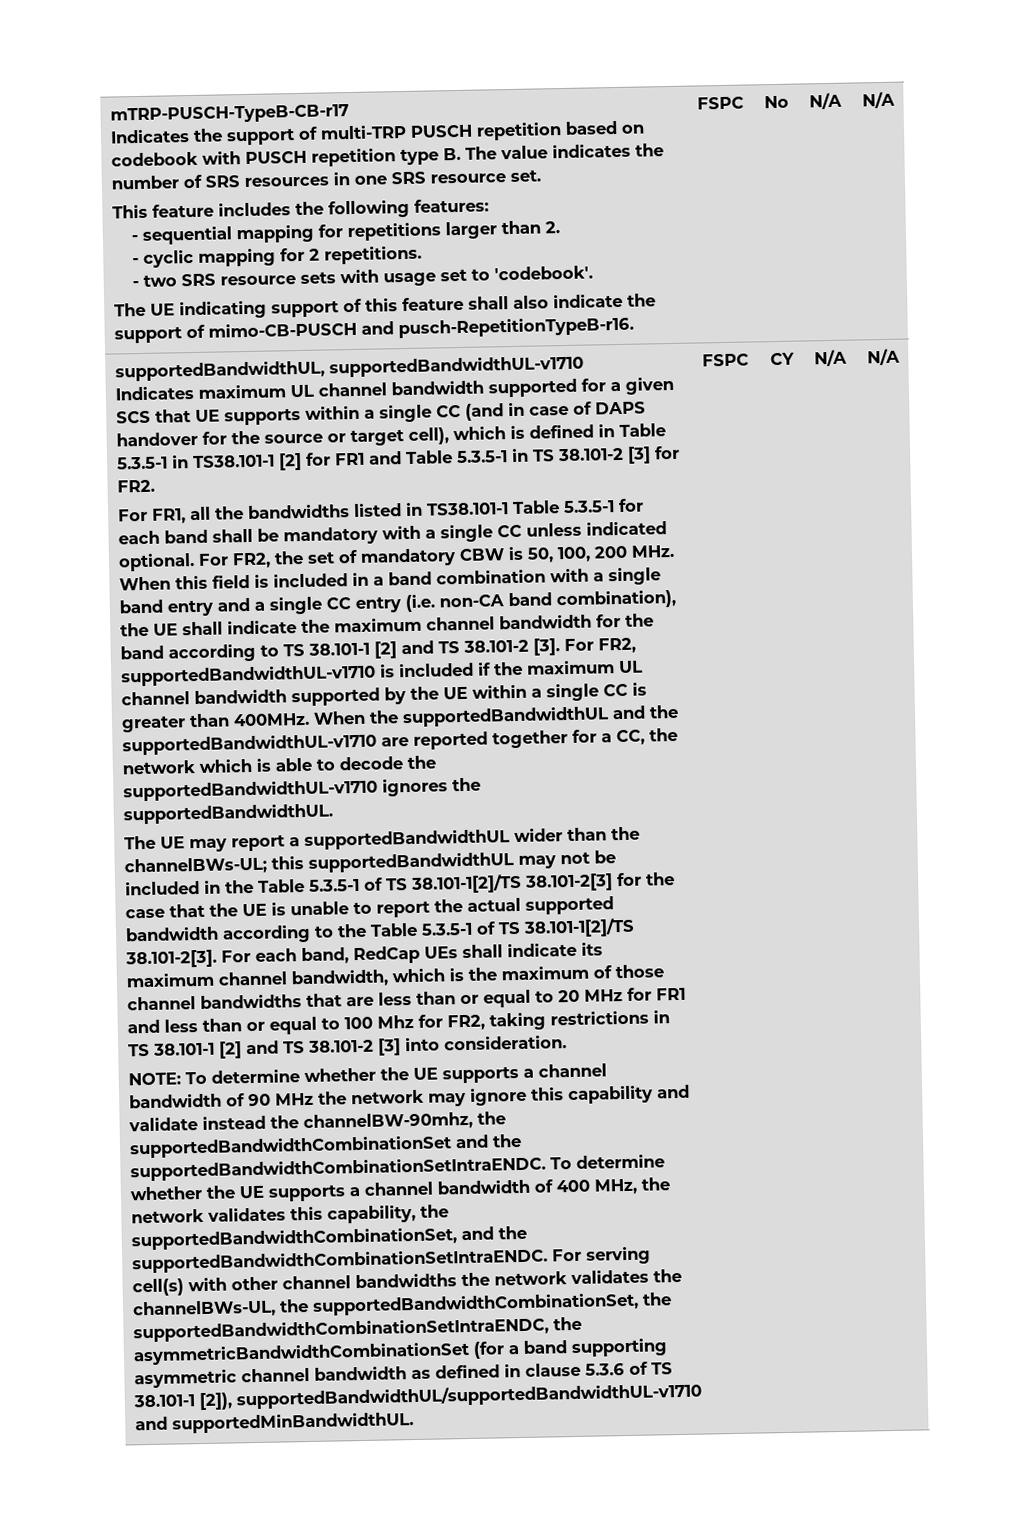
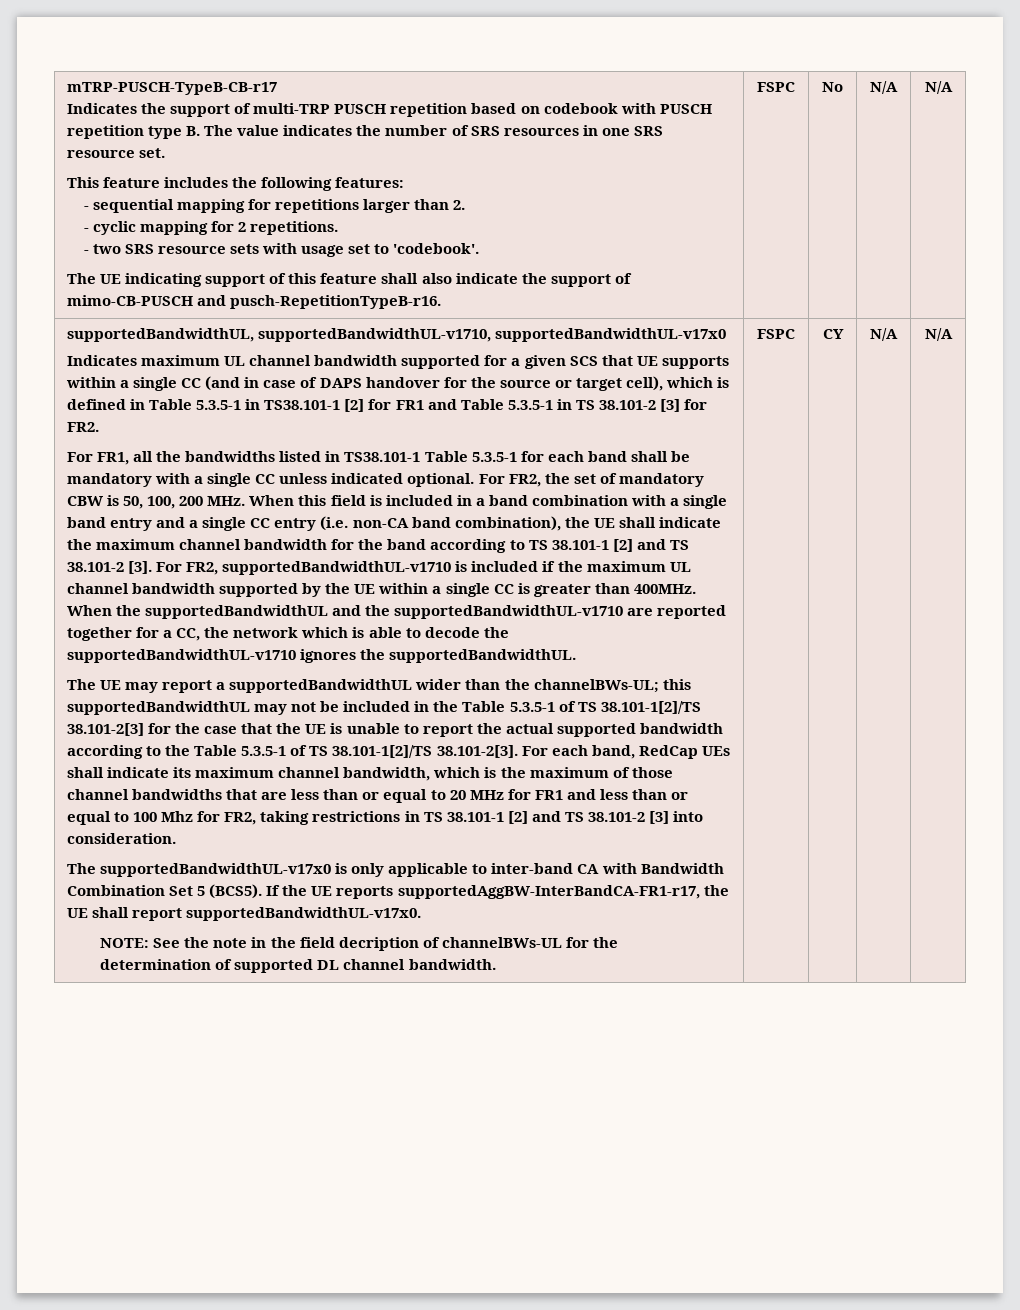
- supportedBandwidthUL, supportedBandwidthUL-v1710
+ supportedBandwidthUL, supportedBandwidthUL-v1710, supportedBandwidthUL-v17x0
- NOTE: To determine whether the UE supports a channel bandwidth of 90 MHz the network may ignore this capability and validate instead the channelBW-90mhz, the supportedBandwidthCombinationSet and the supportedBandwidthCombinationSetIntraENDC. To determine whether the UE supports a channel bandwidth of 400 MHz, the network validates this capability, the supportedBandwidthCombinationSet, and the supportedBandwidthCombinationSetIntraENDC. For serving cell(s) with other channel bandwidths the network validates the channelBWs-UL, the supportedBandwidthCombinationSet, the supportedBandwidthCombinationSetIntraENDC, the asymmetricBandwidthCombinationSet (for a band supporting asymmetric channel bandwidth as defined in clause 5.3.6 of TS 38.101-1 [2]), supportedBandwidthUL/supportedBandwidthUL-v1710 and supportedMinBandwidthUL.
+ The supportedBandwidthUL-v17x0 is only applicable to inter-band CA with Bandwidth Combination Set 5 (BCS5). If the UE reports supportedAggBW-InterBandCA-FR1-r17, the UE shall report supportedBandwidthUL-v17x0.
+ NOTE: See the note in the field decription of channelBWs-UL for the determination of supported DL channel bandwidth.

